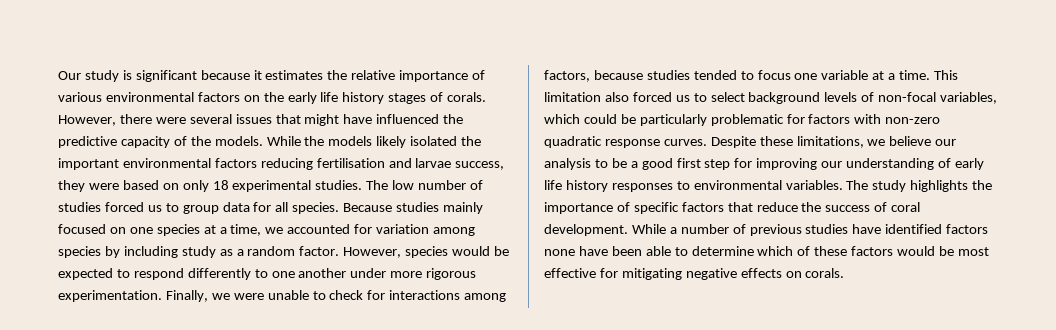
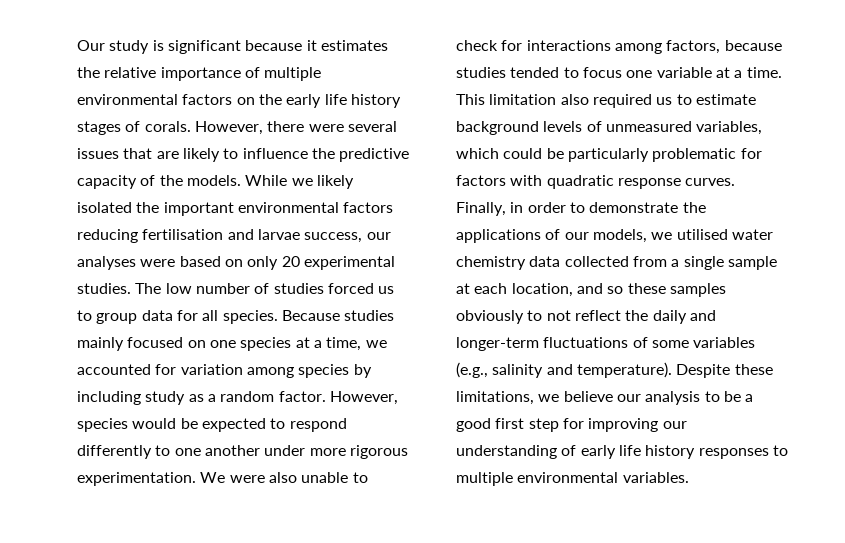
- Our study is significant because it estimates the relative importance of various environmental factors on the early life history stages of corals.
+ Our study is significant because it estimates the relative importance of multiple environmental factors on the early life history stages of corals.
- However, there were several issues that might have influenced the predictive capacity of the models.
+ However, there were several issues that are likely to influence the predictive capacity of the models.
- While the models likely isolated the important environmental factors reducing fertilisation and larvae success, they were based on only 18 experimental studies.
+ While we likely isolated the important environmental factors reducing fertilisation and larvae success, our analyses were based on only 20 experimental studies.
- Finally, we were unable to check for interactions among factors, because studies tended to focus one variable at a time.
+ We were also unable to check for interactions among factors, because studies tended to focus one variable at a time.
- This limitation also forced us to select background levels of non-focal variables, which could be particularly problematic for factors with non-zero quadratic response curves.
+ This limitation also required us to estimate background levels of unmeasured variables, which could be particularly problematic for factors with quadratic response curves.
+ Finally, in order to demonstrate the applications of our models, we utilised water chemistry data collected from a single sample at each location, and so these samples obviously to not reflect the daily and longer-term fluctuations of some variables (e.g., salinity and temperature).
- Despite these limitations, we believe our analysis to be a good first step for improving our understanding of early life history responses to environmental variables. The study highlights the importance of specific factors that reduce the success of coral development. While a number of previous studies have identified factors none have been able to determine which of these factors would be most effective for mitigating negative effects on corals.
+ Despite these limitations, we believe our analysis to be a good first step for improving our understanding of early life history responses to multiple environmental variables.

